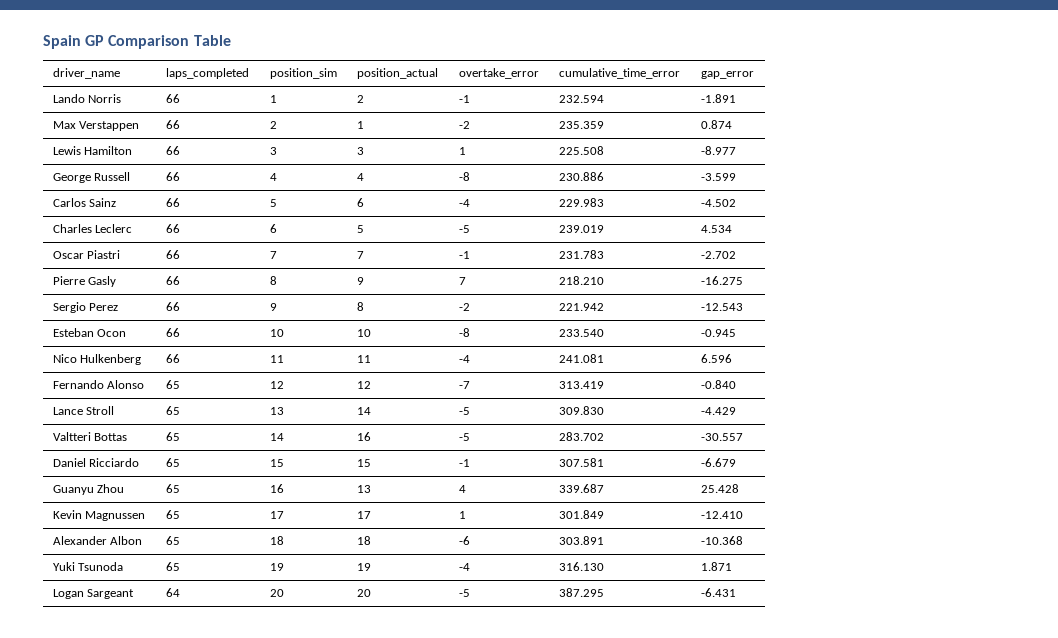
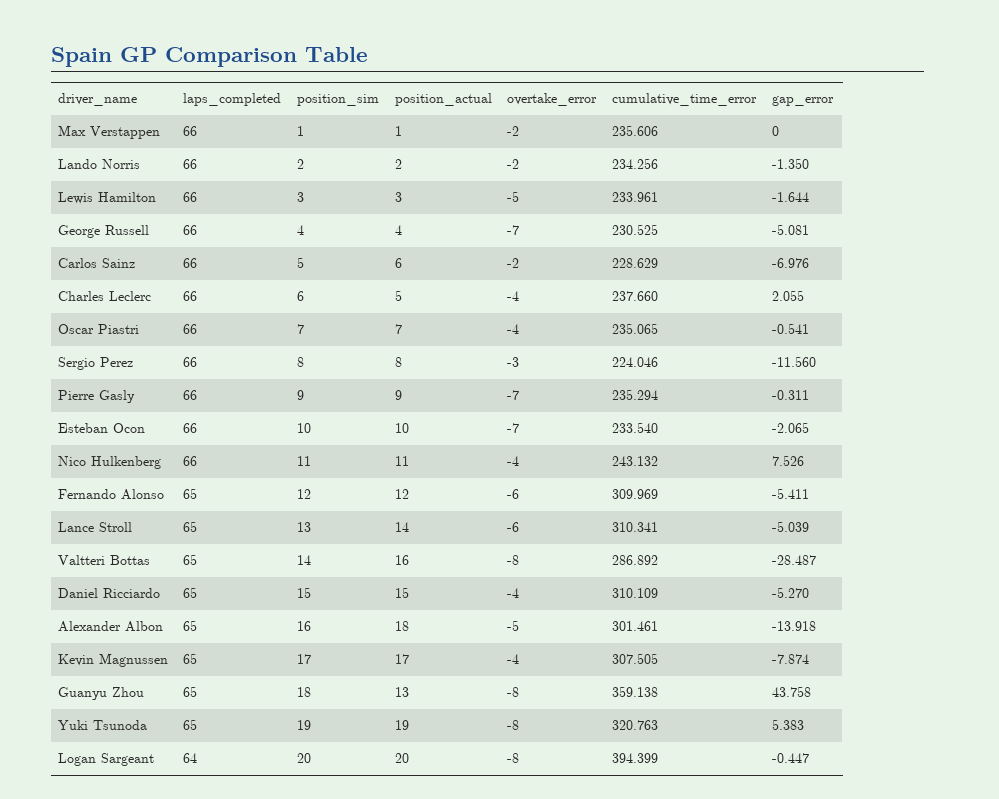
+ Max Verstappen | 66 | 1 | 1 | -2 | 235.606 | 0
- Lando Norris | 66 | 1 | 2 | -1 | 232.594 | -1.891
- Max Verstappen | 66 | 2 | 1 | -2 | 235.359 | 0.874
+ Lando Norris | 66 | 2 | 2 | -2 | 234.256 | -1.350
- Lewis Hamilton | 66 | 3 | 3 | 1 | 225.508 | -8.977
+ Lewis Hamilton | 66 | 3 | 3 | -5 | 233.961 | -1.644
- George Russell | 66 | 4 | 4 | -8 | 230.886 | -3.599
+ George Russell | 66 | 4 | 4 | -7 | 230.525 | -5.081
- Carlos Sainz | 66 | 5 | 6 | -4 | 229.983 | -4.502
+ Carlos Sainz | 66 | 5 | 6 | -2 | 228.629 | -6.976
- Charles Leclerc | 66 | 6 | 5 | -5 | 239.019 | 4.534
+ Charles Leclerc | 66 | 6 | 5 | -4 | 237.660 | 2.055
- Oscar Piastri | 66 | 7 | 7 | -1 | 231.783 | -2.702
+ Oscar Piastri | 66 | 7 | 7 | -4 | 235.065 | -0.541
+ Sergio Perez | 66 | 8 | 8 | -3 | 224.046 | -11.560
- Pierre Gasly | 66 | 8 | 9 | 7 | 218.210 | -16.275
- Sergio Perez | 66 | 9 | 8 | -2 | 221.942 | -12.543
+ Pierre Gasly | 66 | 9 | 9 | -7 | 235.294 | -0.311
- Esteban Ocon | 66 | 10 | 10 | -8 | 233.540 | -0.945
+ Esteban Ocon | 66 | 10 | 10 | -7 | 233.540 | -2.065
- Nico Hulkenberg | 66 | 11 | 11 | -4 | 241.081 | 6.596
+ Nico Hulkenberg | 66 | 11 | 11 | -4 | 243.132 | 7.526
- Fernando Alonso | 65 | 12 | 12 | -7 | 313.419 | -0.840
+ Fernando Alonso | 65 | 12 | 12 | -6 | 309.969 | -5.411
- Lance Stroll | 65 | 13 | 14 | -5 | 309.830 | -4.429
+ Lance Stroll | 65 | 13 | 14 | -6 | 310.341 | -5.039
- Valtteri Bottas | 65 | 14 | 16 | -5 | 283.702 | -30.557
+ Valtteri Bottas | 65 | 14 | 16 | -8 | 286.892 | -28.487
- Daniel Ricciardo | 65 | 15 | 15 | -1 | 307.581 | -6.679
- Guanyu Zhou | 65 | 16 | 13 | 4 | 339.687 | 25.428
+ Daniel Ricciardo | 65 | 15 | 15 | -4 | 310.109 | -5.270
+ Alexander Albon | 65 | 16 | 18 | -5 | 301.461 | -13.918
- Kevin Magnussen | 65 | 17 | 17 | 1 | 301.849 | -12.410
- Alexander Albon | 65 | 18 | 18 | -6 | 303.891 | -10.368
+ Kevin Magnussen | 65 | 17 | 17 | -4 | 307.505 | -7.874
+ Guanyu Zhou | 65 | 18 | 13 | -8 | 359.138 | 43.758
- Yuki Tsunoda | 65 | 19 | 19 | -4 | 316.130 | 1.871
+ Yuki Tsunoda | 65 | 19 | 19 | -8 | 320.763 | 5.383
- Logan Sargeant | 64 | 20 | 20 | -5 | 387.295 | -6.431
+ Logan Sargeant | 64 | 20 | 20 | -8 | 394.399 | -0.447

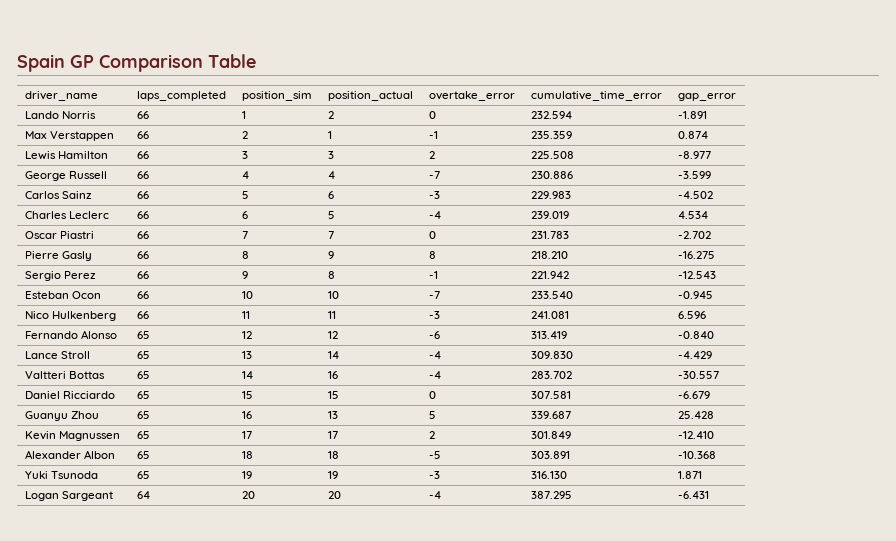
+ Lando Norris | 66 | 1 | 2 | 0 | 232.594 | -1.891
- Max Verstappen | 66 | 1 | 1 | -2 | 235.606 | 0
- Lando Norris | 66 | 2 | 2 | -2 | 234.256 | -1.350
+ Max Verstappen | 66 | 2 | 1 | -1 | 235.359 | 0.874
- Lewis Hamilton | 66 | 3 | 3 | -5 | 233.961 | -1.644
+ Lewis Hamilton | 66 | 3 | 3 | 2 | 225.508 | -8.977
- George Russell | 66 | 4 | 4 | -7 | 230.525 | -5.081
+ George Russell | 66 | 4 | 4 | -7 | 230.886 | -3.599
- Carlos Sainz | 66 | 5 | 6 | -2 | 228.629 | -6.976
+ Carlos Sainz | 66 | 5 | 6 | -3 | 229.983 | -4.502
- Charles Leclerc | 66 | 6 | 5 | -4 | 237.660 | 2.055
+ Charles Leclerc | 66 | 6 | 5 | -4 | 239.019 | 4.534
- Oscar Piastri | 66 | 7 | 7 | -4 | 235.065 | -0.541
+ Oscar Piastri | 66 | 7 | 7 | 0 | 231.783 | -2.702
+ Pierre Gasly | 66 | 8 | 9 | 8 | 218.210 | -16.275
- Sergio Perez | 66 | 8 | 8 | -3 | 224.046 | -11.560
- Pierre Gasly | 66 | 9 | 9 | -7 | 235.294 | -0.311
+ Sergio Perez | 66 | 9 | 8 | -1 | 221.942 | -12.543
- Esteban Ocon | 66 | 10 | 10 | -7 | 233.540 | -2.065
+ Esteban Ocon | 66 | 10 | 10 | -7 | 233.540 | -0.945
- Nico Hulkenberg | 66 | 11 | 11 | -4 | 243.132 | 7.526
+ Nico Hulkenberg | 66 | 11 | 11 | -3 | 241.081 | 6.596
- Fernando Alonso | 65 | 12 | 12 | -6 | 309.969 | -5.411
+ Fernando Alonso | 65 | 12 | 12 | -6 | 313.419 | -0.840
- Lance Stroll | 65 | 13 | 14 | -6 | 310.341 | -5.039
+ Lance Stroll | 65 | 13 | 14 | -4 | 309.830 | -4.429
- Valtteri Bottas | 65 | 14 | 16 | -8 | 286.892 | -28.487
+ Valtteri Bottas | 65 | 14 | 16 | -4 | 283.702 | -30.557
- Daniel Ricciardo | 65 | 15 | 15 | -4 | 310.109 | -5.270
- Alexander Albon | 65 | 16 | 18 | -5 | 301.461 | -13.918
+ Daniel Ricciardo | 65 | 15 | 15 | 0 | 307.581 | -6.679
+ Guanyu Zhou | 65 | 16 | 13 | 5 | 339.687 | 25.428
- Kevin Magnussen | 65 | 17 | 17 | -4 | 307.505 | -7.874
- Guanyu Zhou | 65 | 18 | 13 | -8 | 359.138 | 43.758
+ Kevin Magnussen | 65 | 17 | 17 | 2 | 301.849 | -12.410
+ Alexander Albon | 65 | 18 | 18 | -5 | 303.891 | -10.368
- Yuki Tsunoda | 65 | 19 | 19 | -8 | 320.763 | 5.383
+ Yuki Tsunoda | 65 | 19 | 19 | -3 | 316.130 | 1.871
- Logan Sargeant | 64 | 20 | 20 | -8 | 394.399 | -0.447
+ Logan Sargeant | 64 | 20 | 20 | -4 | 387.295 | -6.431

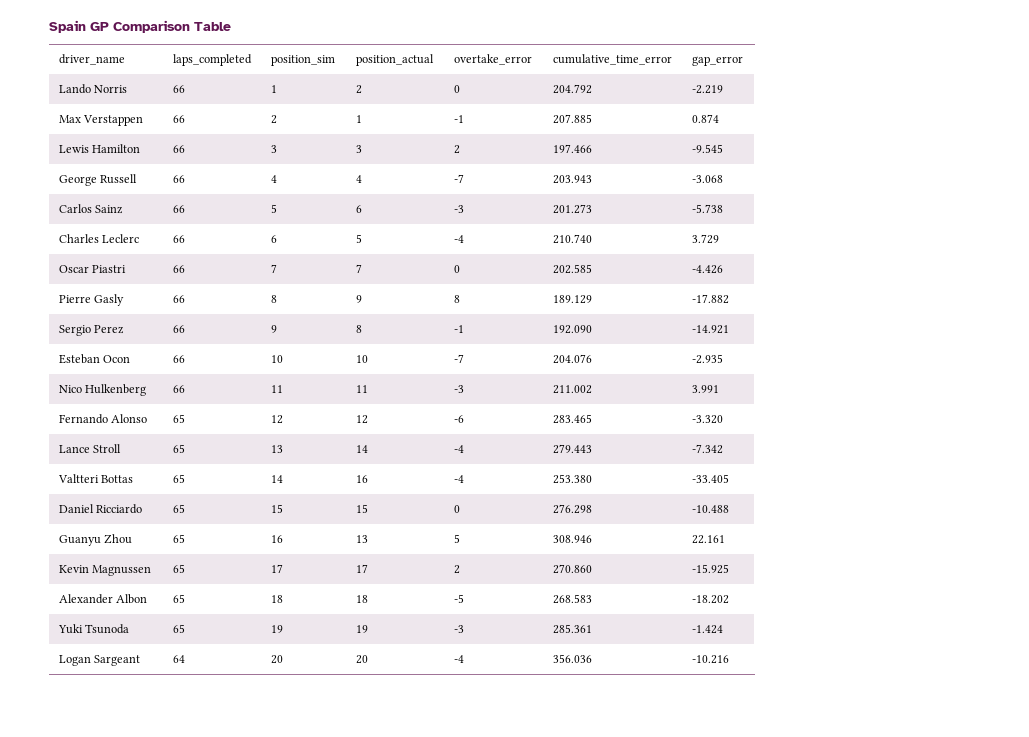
- Lando Norris | 66 | 1 | 2 | 0 | 232.594 | -1.891
+ Lando Norris | 66 | 1 | 2 | 0 | 204.792 | -2.219
- Max Verstappen | 66 | 2 | 1 | -1 | 235.359 | 0.874
+ Max Verstappen | 66 | 2 | 1 | -1 | 207.885 | 0.874
- Lewis Hamilton | 66 | 3 | 3 | 2 | 225.508 | -8.977
+ Lewis Hamilton | 66 | 3 | 3 | 2 | 197.466 | -9.545
- George Russell | 66 | 4 | 4 | -7 | 230.886 | -3.599
+ George Russell | 66 | 4 | 4 | -7 | 203.943 | -3.068
- Carlos Sainz | 66 | 5 | 6 | -3 | 229.983 | -4.502
+ Carlos Sainz | 66 | 5 | 6 | -3 | 201.273 | -5.738
- Charles Leclerc | 66 | 6 | 5 | -4 | 239.019 | 4.534
+ Charles Leclerc | 66 | 6 | 5 | -4 | 210.740 | 3.729
- Oscar Piastri | 66 | 7 | 7 | 0 | 231.783 | -2.702
+ Oscar Piastri | 66 | 7 | 7 | 0 | 202.585 | -4.426
- Pierre Gasly | 66 | 8 | 9 | 8 | 218.210 | -16.275
+ Pierre Gasly | 66 | 8 | 9 | 8 | 189.129 | -17.882
- Sergio Perez | 66 | 9 | 8 | -1 | 221.942 | -12.543
+ Sergio Perez | 66 | 9 | 8 | -1 | 192.090 | -14.921
- Esteban Ocon | 66 | 10 | 10 | -7 | 233.540 | -0.945
+ Esteban Ocon | 66 | 10 | 10 | -7 | 204.076 | -2.935
- Nico Hulkenberg | 66 | 11 | 11 | -3 | 241.081 | 6.596
+ Nico Hulkenberg | 66 | 11 | 11 | -3 | 211.002 | 3.991
- Fernando Alonso | 65 | 12 | 12 | -6 | 313.419 | -0.840
+ Fernando Alonso | 65 | 12 | 12 | -6 | 283.465 | -3.320
- Lance Stroll | 65 | 13 | 14 | -4 | 309.830 | -4.429
+ Lance Stroll | 65 | 13 | 14 | -4 | 279.443 | -7.342
- Valtteri Bottas | 65 | 14 | 16 | -4 | 283.702 | -30.557
+ Valtteri Bottas | 65 | 14 | 16 | -4 | 253.380 | -33.405
- Daniel Ricciardo | 65 | 15 | 15 | 0 | 307.581 | -6.679
+ Daniel Ricciardo | 65 | 15 | 15 | 0 | 276.298 | -10.488
- Guanyu Zhou | 65 | 16 | 13 | 5 | 339.687 | 25.428
+ Guanyu Zhou | 65 | 16 | 13 | 5 | 308.946 | 22.161
- Kevin Magnussen | 65 | 17 | 17 | 2 | 301.849 | -12.410
+ Kevin Magnussen | 65 | 17 | 17 | 2 | 270.860 | -15.925
- Alexander Albon | 65 | 18 | 18 | -5 | 303.891 | -10.368
+ Alexander Albon | 65 | 18 | 18 | -5 | 268.583 | -18.202
- Yuki Tsunoda | 65 | 19 | 19 | -3 | 316.130 | 1.871
+ Yuki Tsunoda | 65 | 19 | 19 | -3 | 285.361 | -1.424
- Logan Sargeant | 64 | 20 | 20 | -4 | 387.295 | -6.431
+ Logan Sargeant | 64 | 20 | 20 | -4 | 356.036 | -10.216

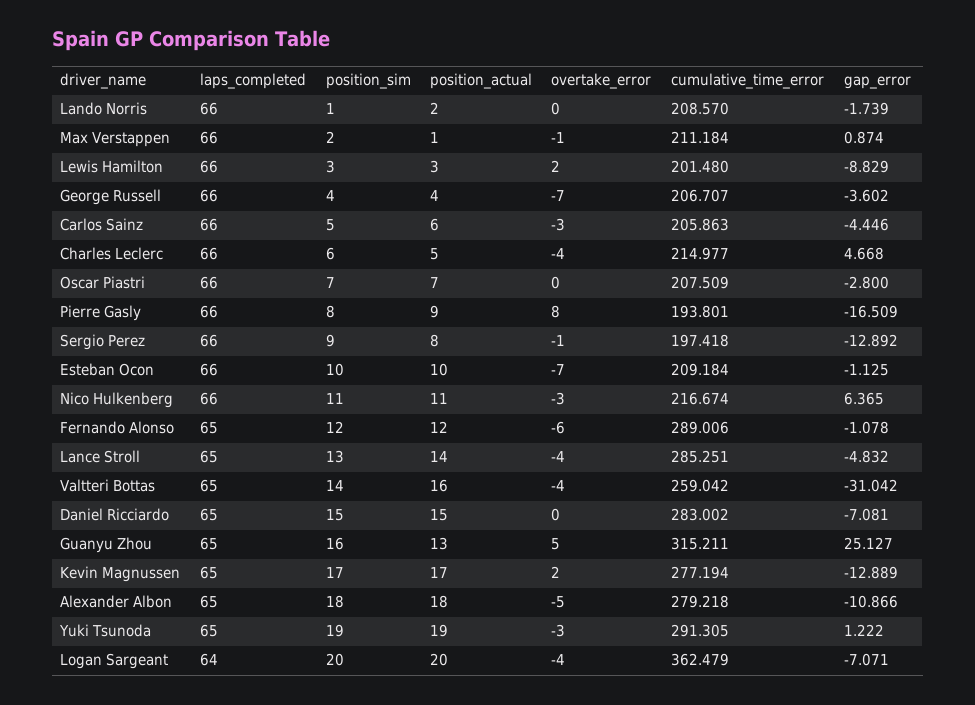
- Lando Norris | 66 | 1 | 2 | 0 | 204.792 | -2.219
+ Lando Norris | 66 | 1 | 2 | 0 | 208.570 | -1.739
- Max Verstappen | 66 | 2 | 1 | -1 | 207.885 | 0.874
+ Max Verstappen | 66 | 2 | 1 | -1 | 211.184 | 0.874
- Lewis Hamilton | 66 | 3 | 3 | 2 | 197.466 | -9.545
+ Lewis Hamilton | 66 | 3 | 3 | 2 | 201.480 | -8.829
- George Russell | 66 | 4 | 4 | -7 | 203.943 | -3.068
+ George Russell | 66 | 4 | 4 | -7 | 206.707 | -3.602
- Carlos Sainz | 66 | 5 | 6 | -3 | 201.273 | -5.738
+ Carlos Sainz | 66 | 5 | 6 | -3 | 205.863 | -4.446
- Charles Leclerc | 66 | 6 | 5 | -4 | 210.740 | 3.729
+ Charles Leclerc | 66 | 6 | 5 | -4 | 214.977 | 4.668
- Oscar Piastri | 66 | 7 | 7 | 0 | 202.585 | -4.426
+ Oscar Piastri | 66 | 7 | 7 | 0 | 207.509 | -2.800
- Pierre Gasly | 66 | 8 | 9 | 8 | 189.129 | -17.882
+ Pierre Gasly | 66 | 8 | 9 | 8 | 193.801 | -16.509
- Sergio Perez | 66 | 9 | 8 | -1 | 192.090 | -14.921
+ Sergio Perez | 66 | 9 | 8 | -1 | 197.418 | -12.892
- Esteban Ocon | 66 | 10 | 10 | -7 | 204.076 | -2.935
+ Esteban Ocon | 66 | 10 | 10 | -7 | 209.184 | -1.125
- Nico Hulkenberg | 66 | 11 | 11 | -3 | 211.002 | 3.991
+ Nico Hulkenberg | 66 | 11 | 11 | -3 | 216.674 | 6.365
- Fernando Alonso | 65 | 12 | 12 | -6 | 283.465 | -3.320
+ Fernando Alonso | 65 | 12 | 12 | -6 | 289.006 | -1.078
- Lance Stroll | 65 | 13 | 14 | -4 | 279.443 | -7.342
+ Lance Stroll | 65 | 13 | 14 | -4 | 285.251 | -4.832
- Valtteri Bottas | 65 | 14 | 16 | -4 | 253.380 | -33.405
+ Valtteri Bottas | 65 | 14 | 16 | -4 | 259.042 | -31.042
- Daniel Ricciardo | 65 | 15 | 15 | 0 | 276.298 | -10.488
+ Daniel Ricciardo | 65 | 15 | 15 | 0 | 283.002 | -7.081
- Guanyu Zhou | 65 | 16 | 13 | 5 | 308.946 | 22.161
+ Guanyu Zhou | 65 | 16 | 13 | 5 | 315.211 | 25.127
- Kevin Magnussen | 65 | 17 | 17 | 2 | 270.860 | -15.925
+ Kevin Magnussen | 65 | 17 | 17 | 2 | 277.194 | -12.889
- Alexander Albon | 65 | 18 | 18 | -5 | 268.583 | -18.202
+ Alexander Albon | 65 | 18 | 18 | -5 | 279.218 | -10.866
- Yuki Tsunoda | 65 | 19 | 19 | -3 | 285.361 | -1.424
+ Yuki Tsunoda | 65 | 19 | 19 | -3 | 291.305 | 1.222
- Logan Sargeant | 64 | 20 | 20 | -4 | 356.036 | -10.216
+ Logan Sargeant | 64 | 20 | 20 | -4 | 362.479 | -7.071

